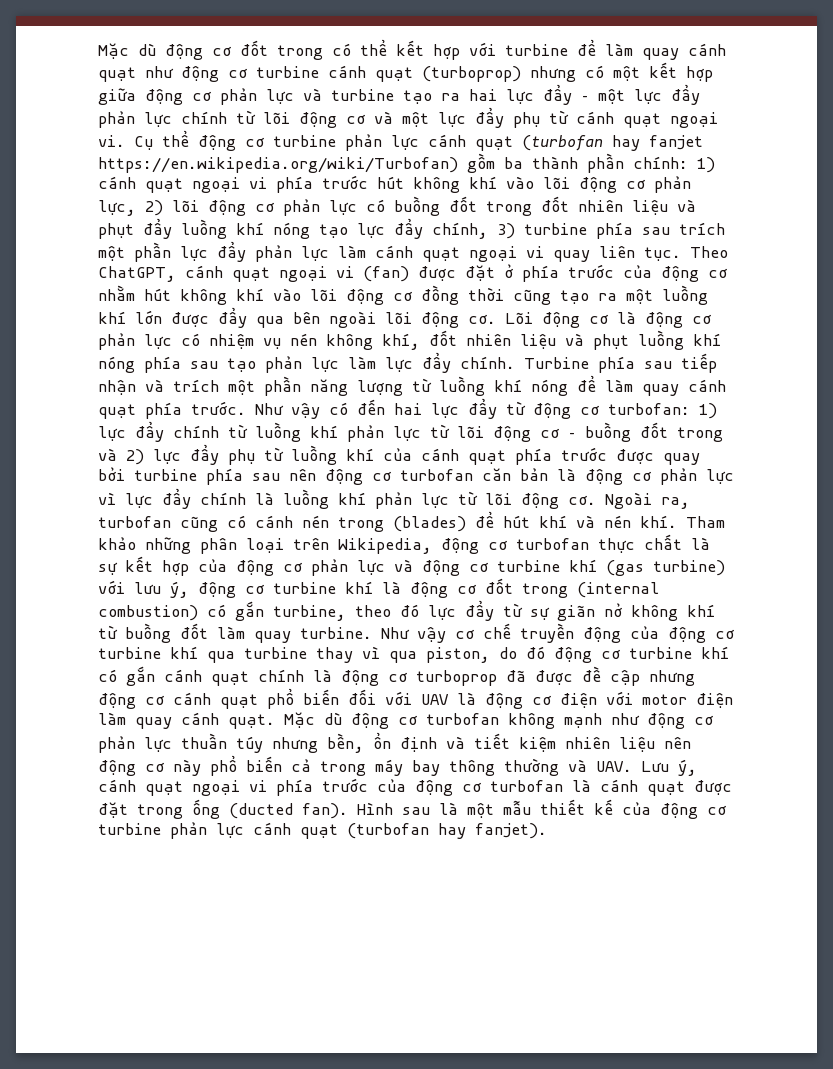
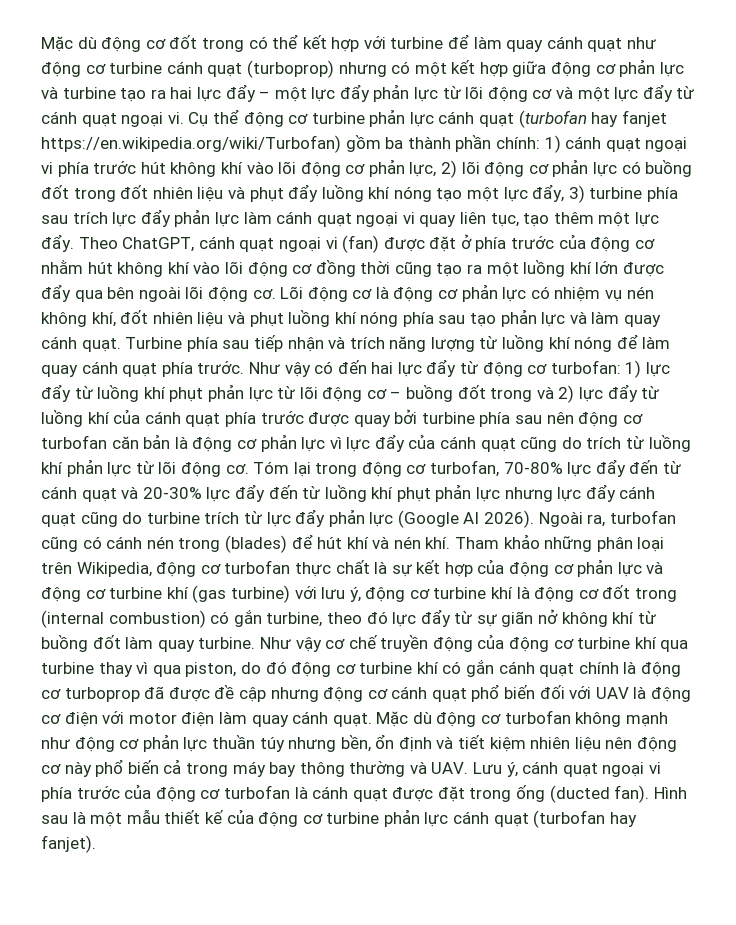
- Mặc dù động cơ đốt trong có thể kết hợp với turbine để làm quay cánh quạt như động cơ turbine cánh quạt (turboprop) nhưng có một kết hợp giữa động cơ phản lực và turbine tạo ra hai lực đẩy – một lực đẩy phản lực chính từ lõi động cơ và một lực đẩy phụ từ cánh quạt ngoại vi.
+ Mặc dù động cơ đốt trong có thể kết hợp với turbine để làm quay cánh quạt như động cơ turbine cánh quạt (turboprop) nhưng có một kết hợp giữa động cơ phản lực và turbine tạo ra hai lực đẩy – một lực đẩy phản lực từ lõi động cơ và một lực đẩy từ cánh quạt ngoại vi.
- 1) cánh quạt ngoại vi phía trước hút không khí vào lõi động cơ phản lực, 2) lõi động cơ phản lực có buồng đốt trong đốt nhiên liệu và phụt đẩy luồng khí nóng tạo lực đẩy chính, 3) turbine phía sau trích một phần lực đẩy phản lực làm cánh quạt ngoại vi quay liên tục.
+ 1) cánh quạt ngoại vi phía trước hút không khí vào lõi động cơ phản lực, 2) lõi động cơ phản lực có buồng đốt trong đốt nhiên liệu và phụt đẩy luồng khí nóng tạo một lực đẩy, 3) turbine phía sau trích lực đẩy phản lực làm cánh quạt ngoại vi quay liên tục, tạo thêm một lực đẩy.
- Lõi động cơ là động cơ phản lực có nhiệm vụ nén không khí, đốt nhiên liệu và phụt luồng khí nóng phía sau tạo phản lực làm lực đẩy chính.
+ Lõi động cơ là động cơ phản lực có nhiệm vụ nén không khí, đốt nhiên liệu và phụt luồng khí nóng phía sau tạo phản lực và làm quay cánh quạt.
- Turbine phía sau tiếp nhận và trích một phần năng lượng từ luồng khí nóng để làm quay cánh quạt phía trước.
+ Turbine phía sau tiếp nhận và trích năng lượng từ luồng khí nóng để làm quay cánh quạt phía trước.
- 1) lực đẩy chính từ luồng khí phản lực từ lõi động cơ – buồng đốt trong và 2) lực đẩy phụ từ luồng khí của cánh quạt phía trước được quay bởi turbine phía sau nên động cơ turbofan căn bản là động cơ phản lực vì lực đẩy chính là luồng khí phản lực từ lõi động cơ.
+ 1) lực đẩy từ luồng khí phụt phản lực từ lõi động cơ – buồng đốt trong và 2) lực đẩy từ luồng khí của cánh quạt phía trước được quay bởi turbine phía sau nên động cơ turbofan căn bản là động cơ phản lực vì lực đẩy của cánh quạt cũng do trích từ luồng khí phản lực từ lõi động cơ.
+ Tóm lại trong động cơ turbofan, 70-80% lực đẩy đến từ cánh quạt và 20-30% lực đẩy đến từ luồng khí phụt phản lực nhưng lực đẩy cánh quạt cũng do turbine trích từ lực đẩy phản lực (Google AI 2026).

